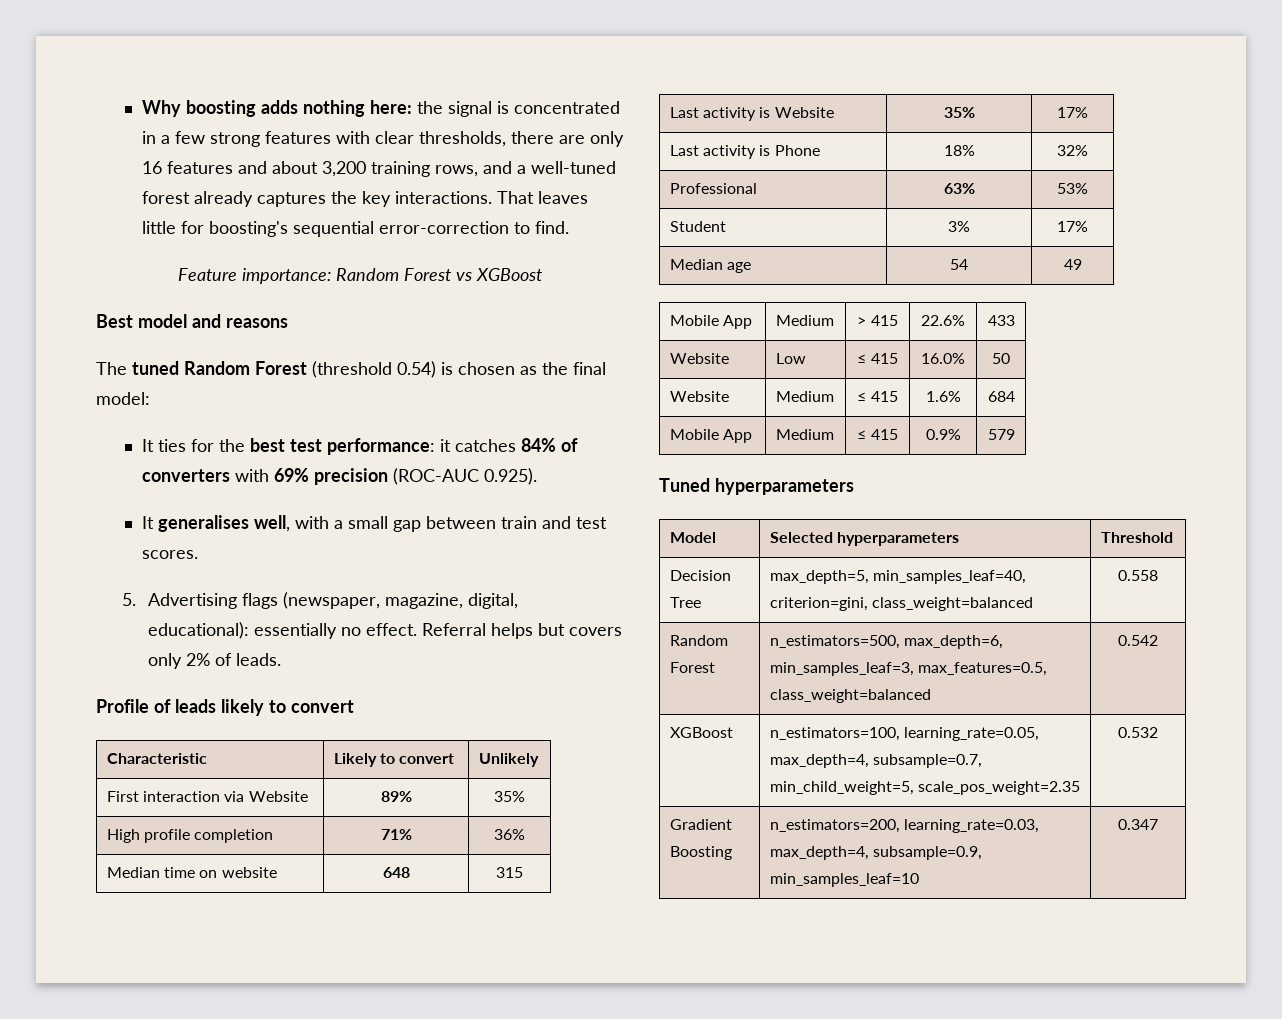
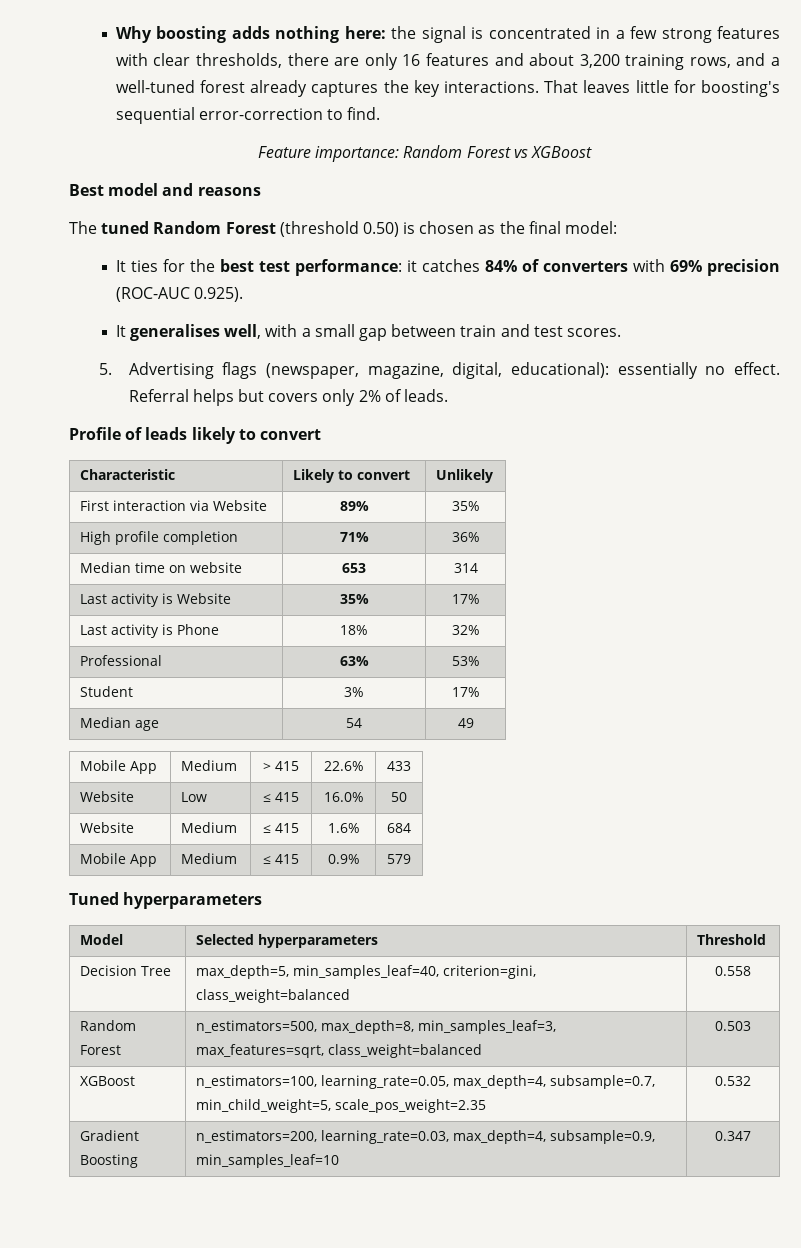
- The tuned Random Forest (threshold 0.54) is chosen as the final model:
+ The tuned Random Forest (threshold 0.50) is chosen as the final model:
- Median time on website | 648 | 315
+ Median time on website | 653 | 314
- Random Forest | n_estimators=500, max_depth=6, min_samples_leaf=3, max_features=0.5, class_weight=balanced | 0.542
+ Random Forest | n_estimators=500, max_depth=8, min_samples_leaf=3, max_features=sqrt, class_weight=balanced | 0.503

